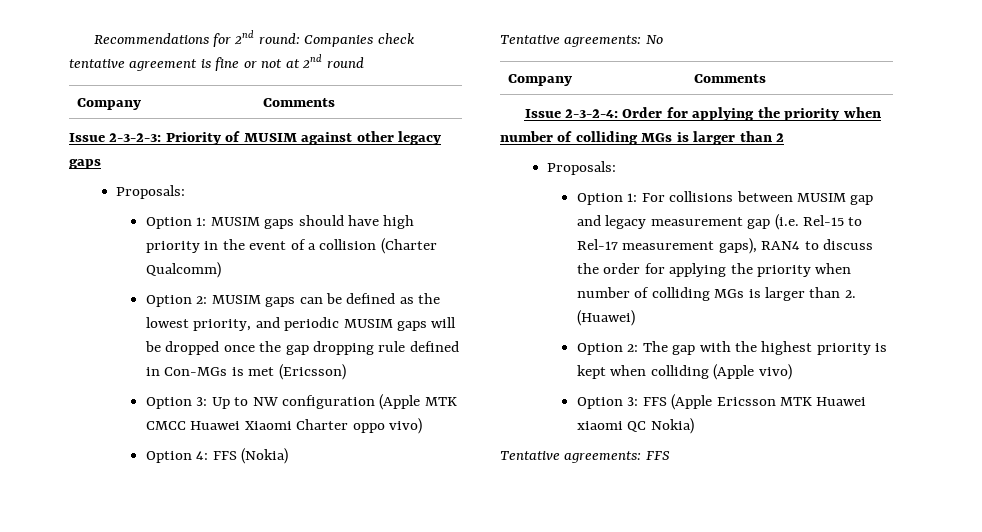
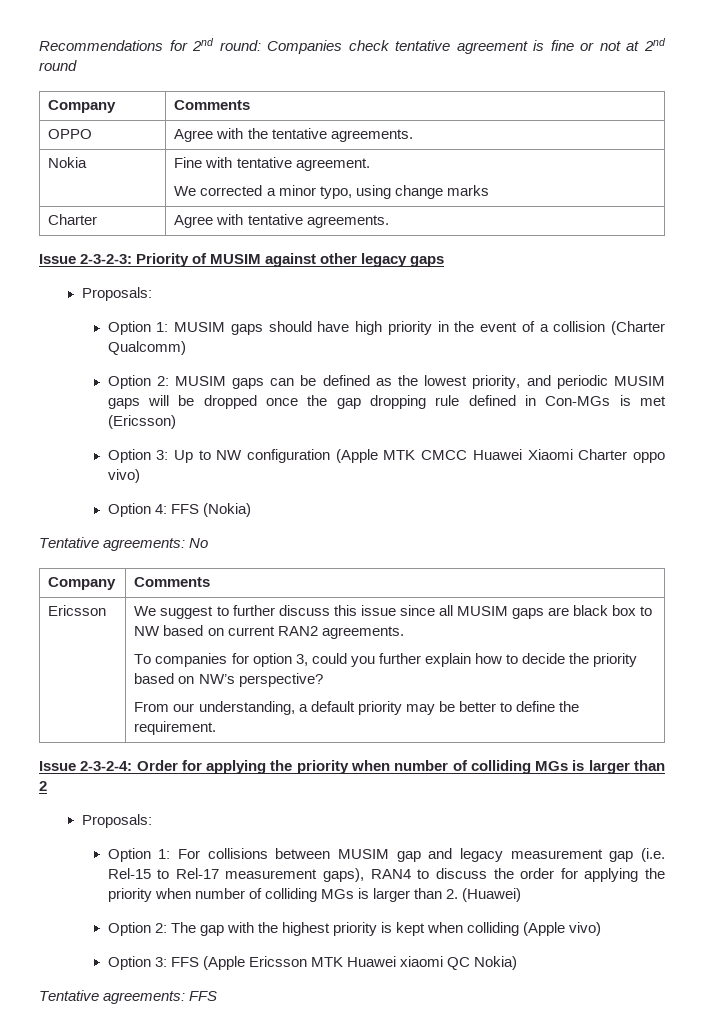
+ OPPO | Agree with the tentative agreements.
+ Nokia | Fine with tentative agreement.
+ We corrected a minor typo, using change marks
+ Charter | Agree with tentative agreements.
+ Ericsson | We suggest to further discuss this issue since all MUSIM gaps are black box to NW based on current RAN2 agreements.
+ To companies for option 3, could you further explain how to decide the priority based on NW’s perspective?
+ From our understanding, a default priority may be better to define the requirement.

